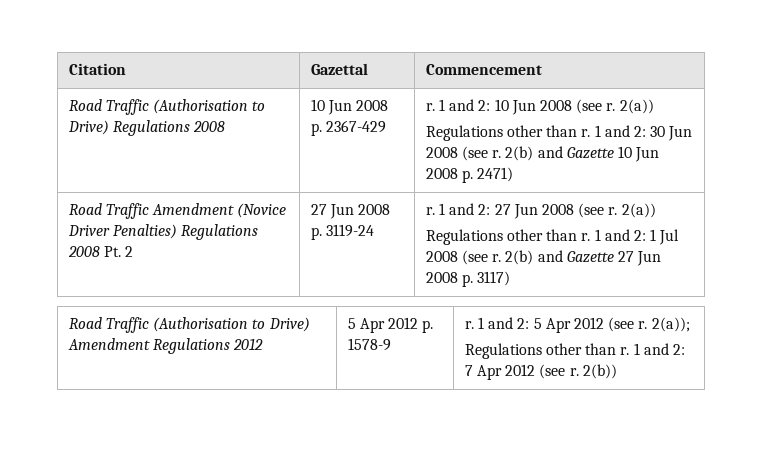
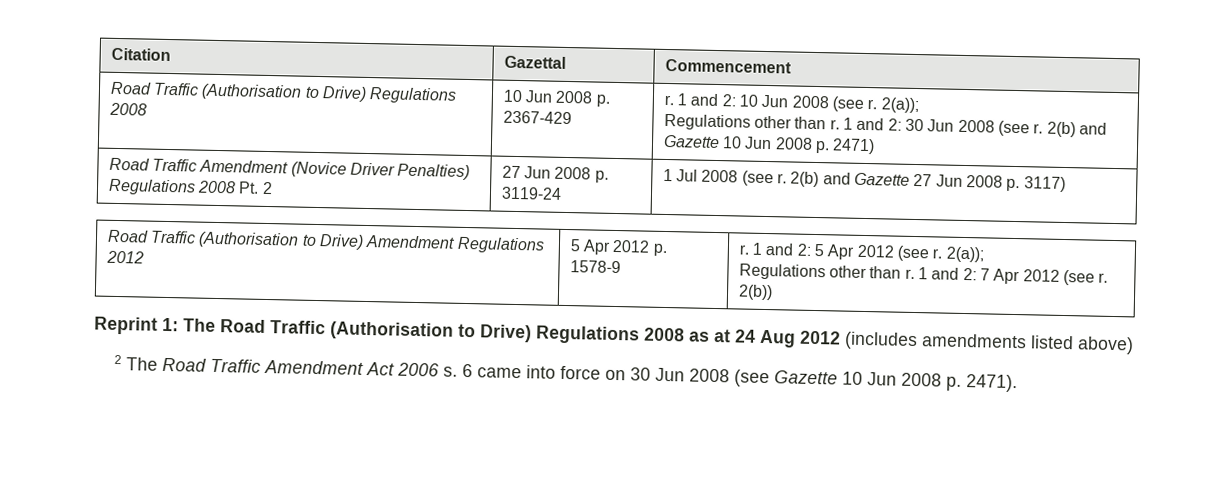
- 1 and 2: 10 Jun 2008 (see r. 2(a))
+ 1 and 2: 10 Jun 2008 (see r. 2(a));
- r. 1 and 2: 27 Jun 2008 (see r. 2(a))
- Regulations other than r. 1 and 2: 1 Jul 2008 (see r.
+ 1 Jul 2008 (see r.
+ Reprint 1: The Road Traffic (Authorisation to Drive) Regulations 2008 as at 24 Aug 2012 (includes amendments listed above)
+ 2 The Road Traffic Amendment Act 2006 s. 6 came into force on 30 Jun 2008 (see Gazette 10 Jun 2008 p. 2471).

